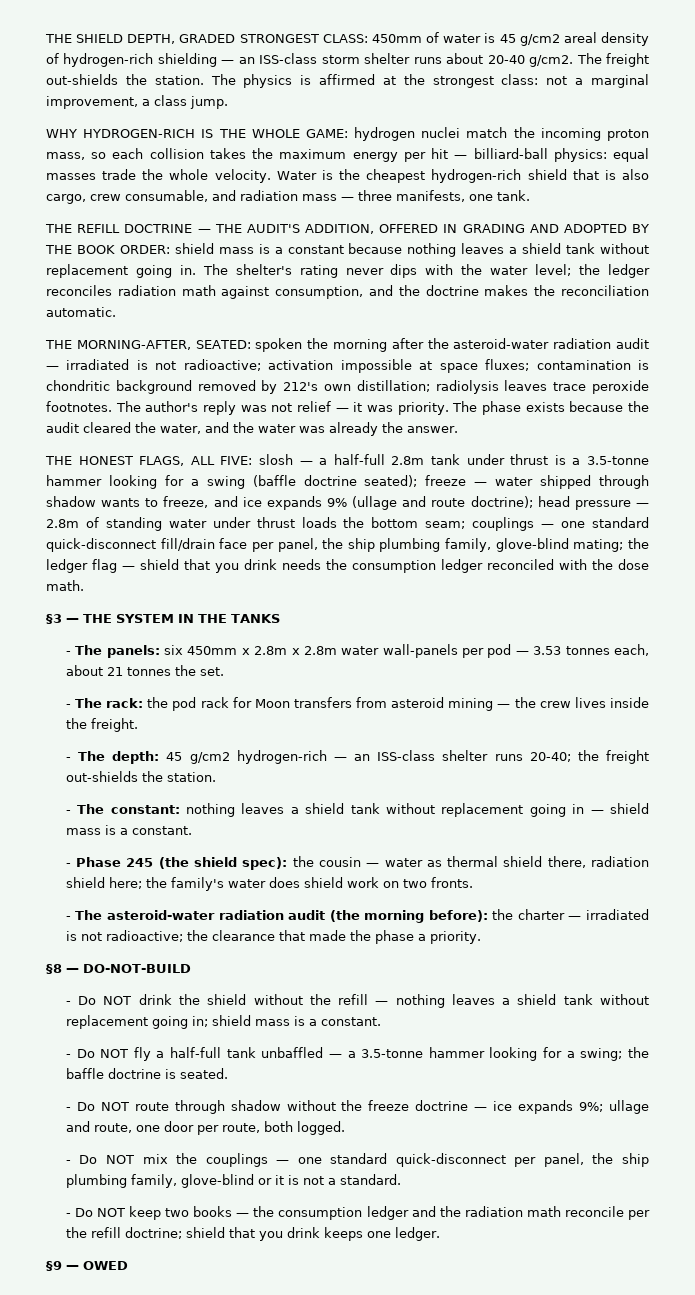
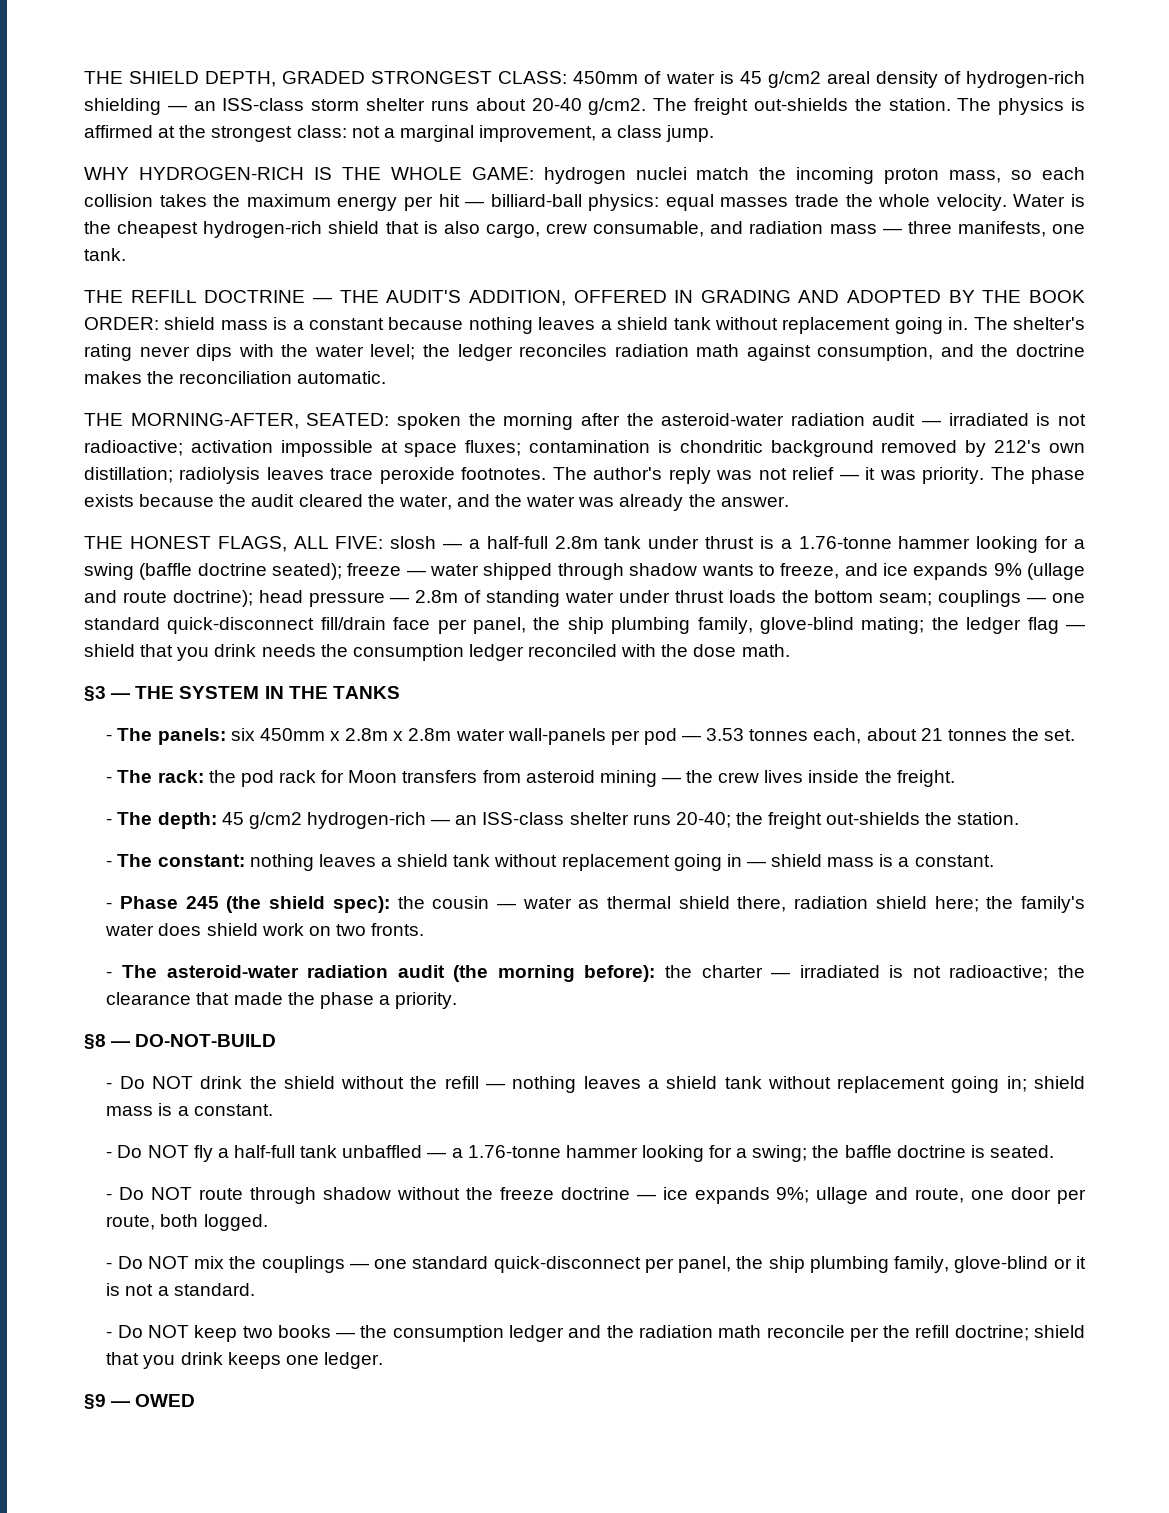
- slosh — a half-full 2.8m tank under thrust is a 3.5-tonne hammer looking for a swing (baffle doctrine seated);
+ slosh — a half-full 2.8m tank under thrust is a 1.76-tonne hammer looking for a swing (baffle doctrine seated);
- - Do NOT fly a half-full tank unbaffled — a 3.5-tonne hammer looking for a swing; the baffle doctrine is seated.
+ - Do NOT fly a half-full tank unbaffled — a 1.76-tonne hammer looking for a swing; the baffle doctrine is seated.

